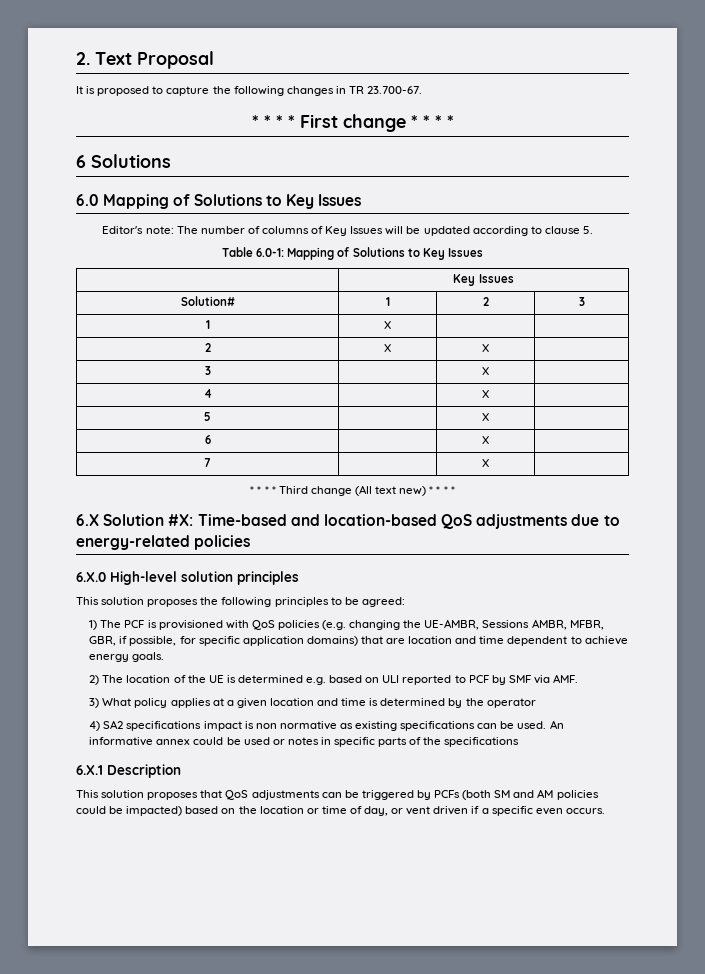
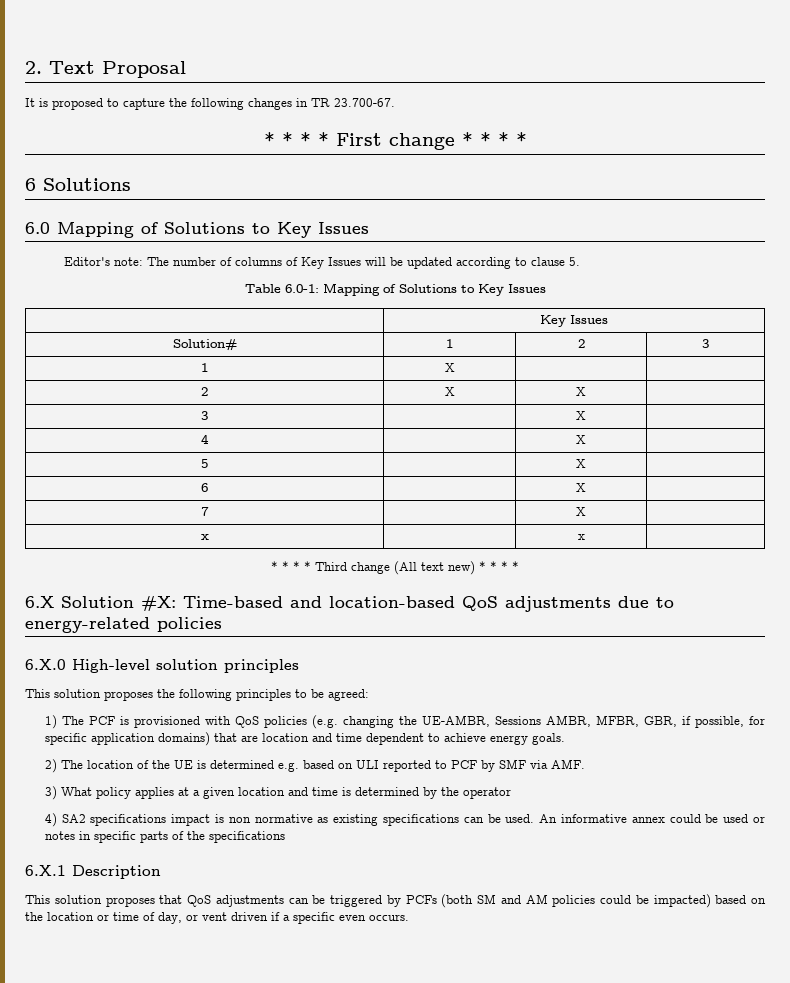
+ x | | x |

